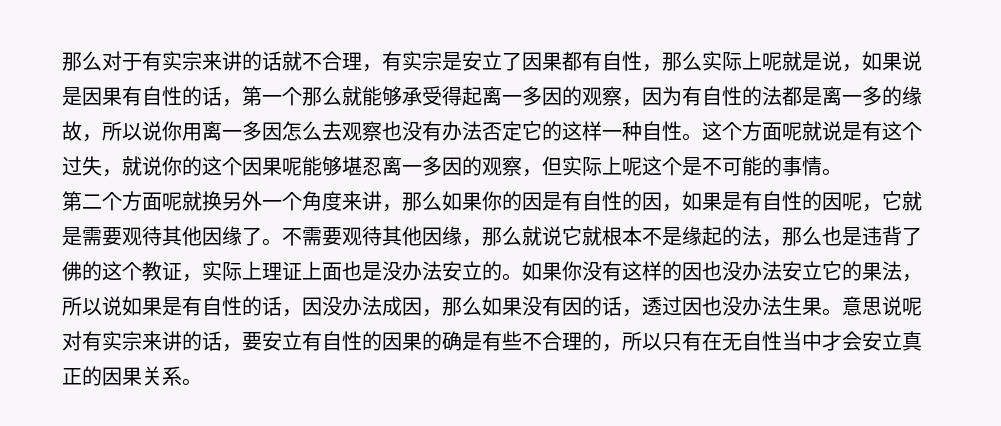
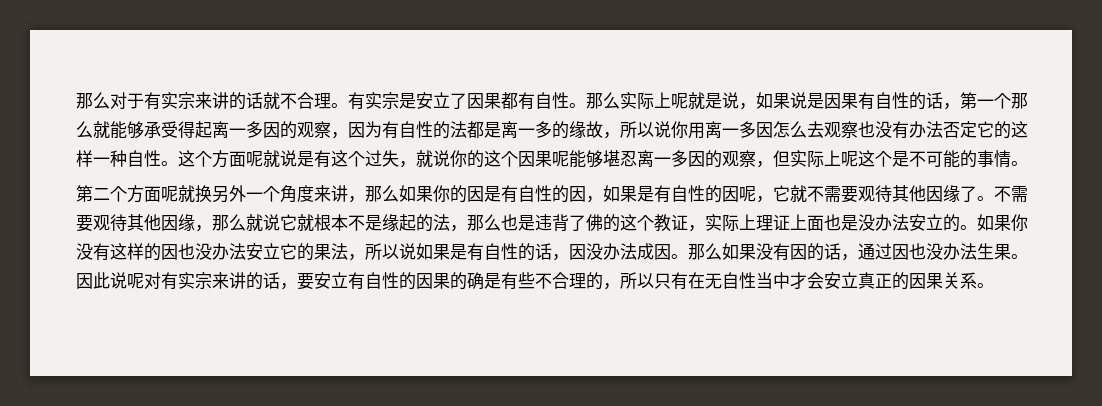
- 那么对于有实宗来讲的话就不合理，有实宗是安立了因果都有自性，那么实际上呢就是说，如果说是因果有自性的话，第一个那么就能够承受得起离一多因的观察，因为有自性的法都是离一多的缘故，所以说你用离一多因怎么去观察也没有办法否定它的这样一种自性。
+ 那么对于有实宗来讲的话就不合理。有实宗是安立了因果都有自性。那么实际上呢就是说，如果说是因果有自性的话，第一个那么就能够承受得起离一多因的观察，因为有自性的法都是离一多的缘故，所以说你用离一多因怎么去观察也没有办法否定它的这样一种自性。
- 第二个方面呢就换另外一个角度来讲，那么如果你的因是有自性的因，如果是有自性的因呢，它就是需要观待其他因缘了。
+ 第二个方面呢就换另外一个角度来讲，那么如果你的因是有自性的因，如果是有自性的因呢，它就不需要观待其他因缘了。
- 如果你没有这样的因也没办法安立它的果法，所以说如果是有自性的话，因没办法成因，那么如果没有因的话，透过因也没办法生果。
+ 如果你没有这样的因也没办法安立它的果法，所以说如果是有自性的话，因没办法成因。那么如果没有因的话，通过因也没办法生果。
- 意思说呢对有实宗来讲的话，要安立有自性的因果的确是有些不合理的，所以只有在无自性当中才会安立真正的因果关系。
+ 因此说呢对有实宗来讲的话，要安立有自性的因果的确是有些不合理的，所以只有在无自性当中才会安立真正的因果关系。

